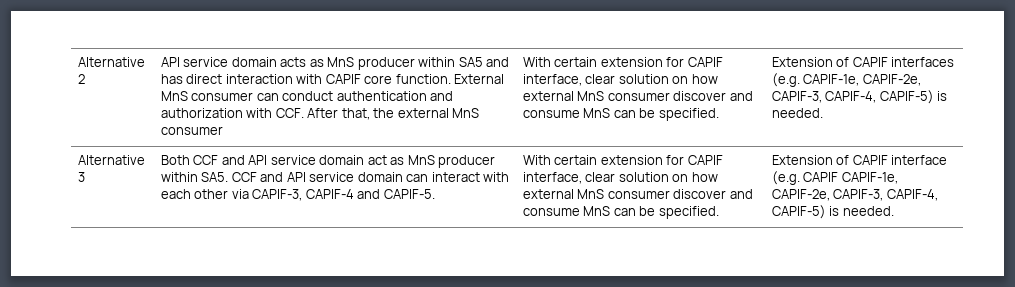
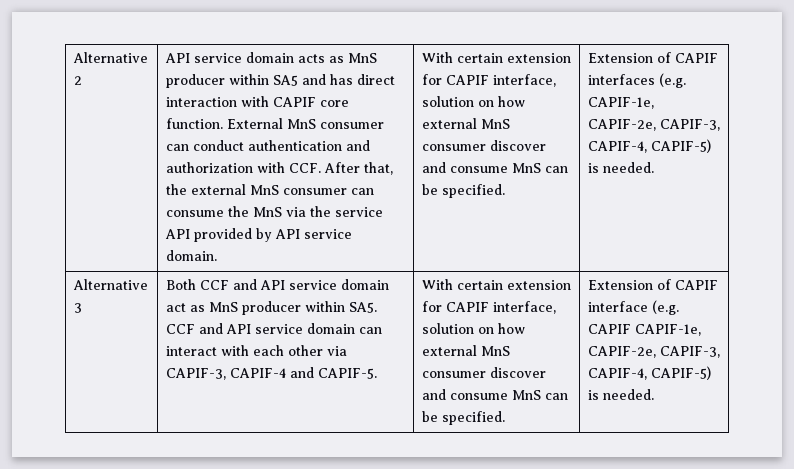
- External MnS consumer can conduct authentication and authorization with CCF. After that, the external MnS consumer | With certain extension for CAPIF interface, clear solution on how external MnS consumer discover and consume MnS can be specified.
+ External MnS consumer can conduct authentication and authorization with CCF. After that, the external MnS consumer can consume the MnS via the service API provided by API service domain. | With certain extension for CAPIF interface, solution on how external MnS consumer discover and consume MnS can be specified.
- Both CCF and API service domain act as MnS producer within SA5. CCF and API service domain can interact with each other via CAPIF-3, CAPIF-4 and CAPIF-5. | With certain extension for CAPIF interface, clear solution on how external MnS consumer discover and consume MnS can be specified.
+ Both CCF and API service domain act as MnS producer within SA5. CCF and API service domain can interact with each other via CAPIF-3, CAPIF-4 and CAPIF-5. | With certain extension for CAPIF interface, solution on how external MnS consumer discover and consume MnS can be specified.

